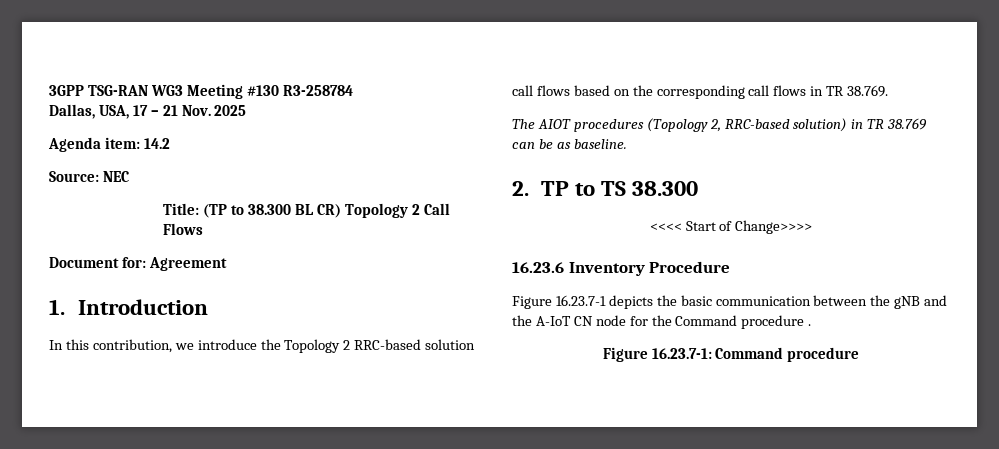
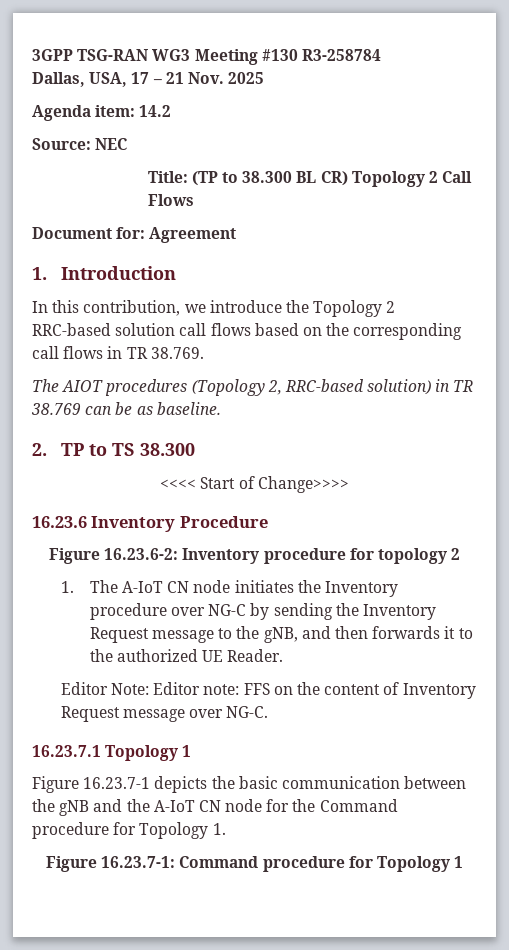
+ Figure 16.23.6-2: Inventory procedure for topology 2
+ 1. The A-IoT CN node initiates the Inventory procedure over NG-C by sending the Inventory Request message to the gNB, and then forwards it to the authorized UE Reader.
+ Editor Note: Editor note: FFS on the content of Inventory Request message over NG-C.
+ 16.23.7.1 Topology 1
- Figure 16.23.7-1 depicts the basic communication between the gNB and the A-IoT CN node for the Command procedure .
+ Figure 16.23.7-1 depicts the basic communication between the gNB and the A-IoT CN node for the Command procedure for Topology 1.
- Figure 16.23.7-1: Command procedure
+ Figure 16.23.7-1: Command procedure for Topology 1

